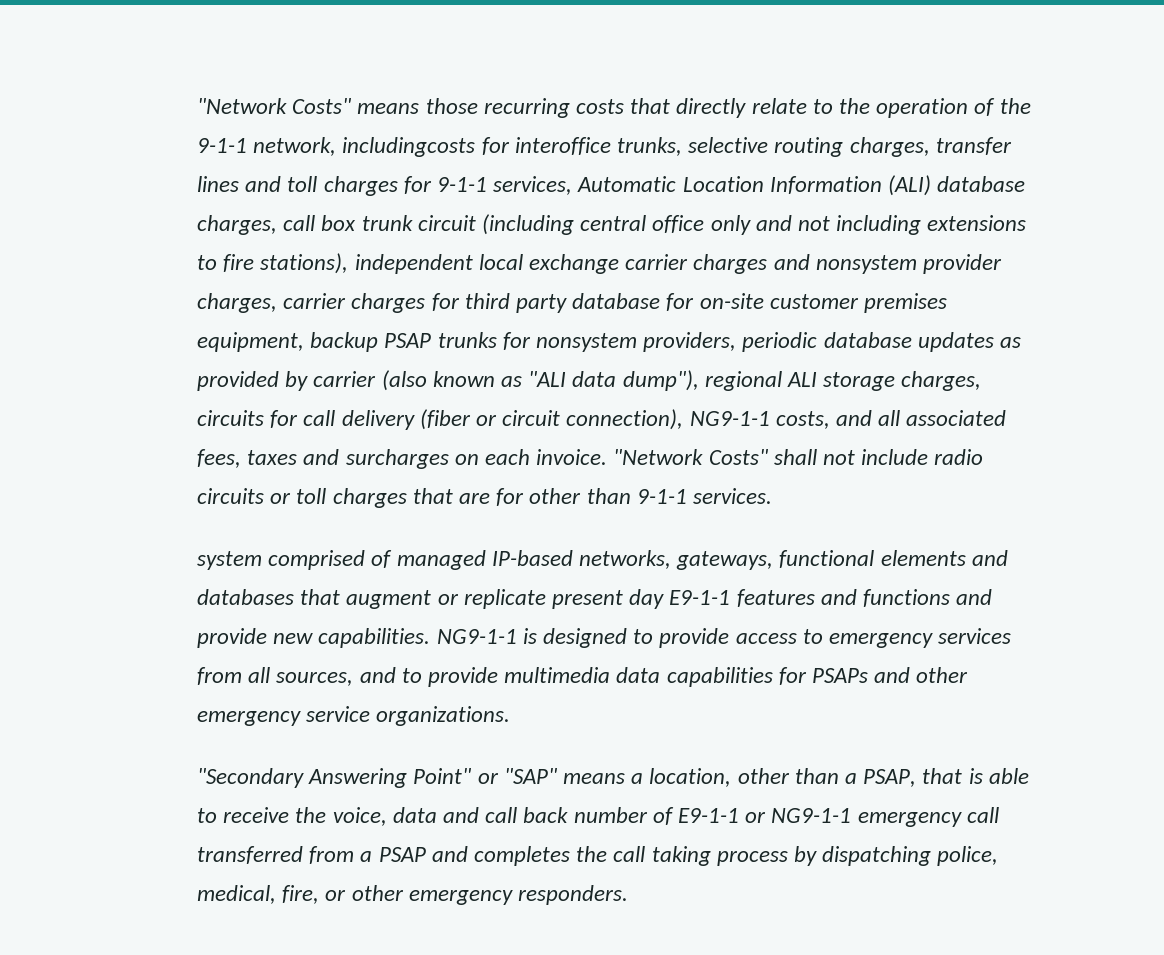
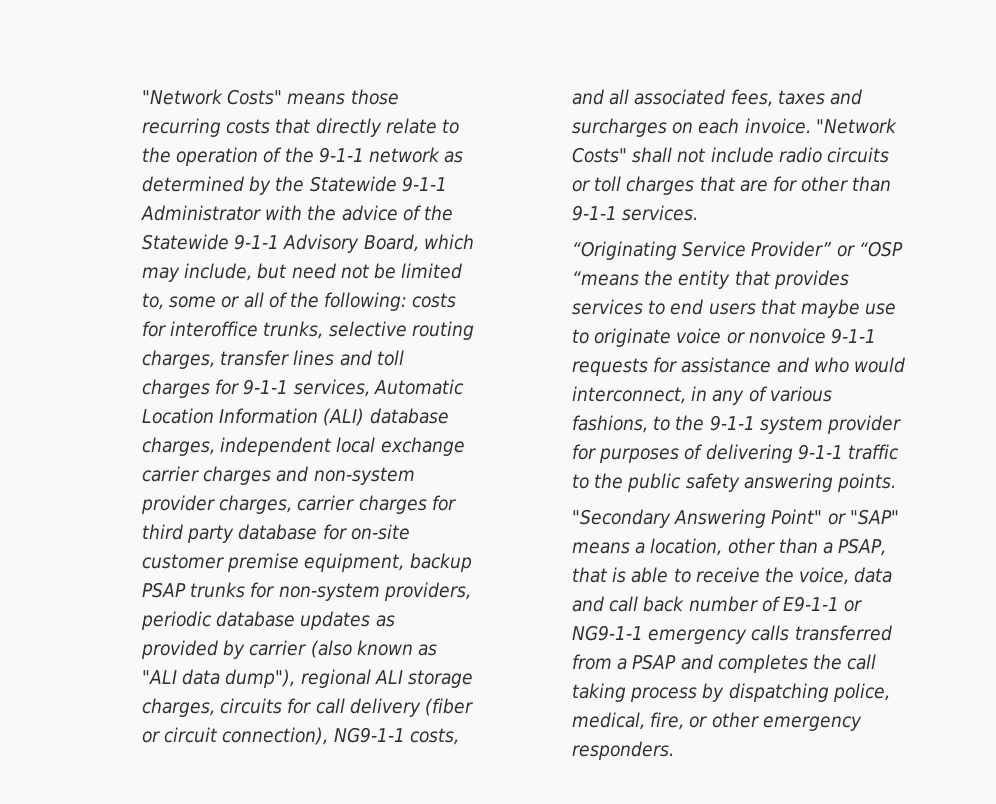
- "Network Costs" means those recurring costs that directly relate to the operation of the 9-1-1 network, includingcosts for interoffice trunks, selective routing charges, transfer lines and toll charges for 9-1-1 services, Automatic Location Information (ALI) database charges, call box trunk circuit (including central office only and not including extensions to fire stations), independent local exchange carrier charges and nonsystem provider charges, carrier charges for third party database for on-site customer premises equipment, backup PSAP trunks for nonsystem providers, periodic database updates as provided by carrier (also known as "ALI data dump"), regional ALI storage charges, circuits for call delivery (fiber or circuit connection), NG9-1-1 costs, and all associated fees, taxes and surcharges on each invoice.
+ "Network Costs" means those recurring costs that directly relate to the operation of the 9-1-1 network as determined by the Statewide 9-1-1 Administrator with the advice of the Statewide 9-1-1 Advisory Board, which may include, but need not be limited to, some or all of the following: costs for interoffice trunks, selective routing charges, transfer lines and toll charges for 9-1-1 services, Automatic Location Information (ALI) database charges, independent local exchange carrier charges and non-system provider charges, carrier charges for third party database for on-site customer premise equipment, backup PSAP trunks for non-system providers, periodic database updates as provided by carrier (also known as "ALI data dump"), regional ALI storage charges, circuits for call delivery (fiber or circuit connection), NG9-1-1 costs, and all associated fees, taxes and surcharges on each invoice.
- system comprised of managed IP-based networks, gateways, functional elements and databases that augment or replicate present day E9-1-1 features and functions and provide new capabilities. NG9-1-1 is designed to provide access to emergency services from all sources, and to provide multimedia data capabilities for PSAPs and other emergency service organizations.
+ “Originating Service Provider” or “OSP “means the entity that provides services to end users that maybe use to originate voice or nonvoice 9-1-1 requests for assistance and who would interconnect, in any of various fashions, to the 9-1-1 system provider for purposes of delivering 9-1-1 traffic to the public safety answering points.
- "Secondary Answering Point" or "SAP" means a location, other than a PSAP, that is able to receive the voice, data and call back number of E9-1-1 or NG9-1-1 emergency call transferred from a PSAP and completes the call taking process by dispatching police, medical, fire, or other emergency responders.
+ "Secondary Answering Point" or "SAP" means a location, other than a PSAP, that is able to receive the voice, data and call back number of E9-1-1 or NG9-1-1 emergency calls transferred from a PSAP and completes the call taking process by dispatching police, medical, fire, or other emergency responders.

